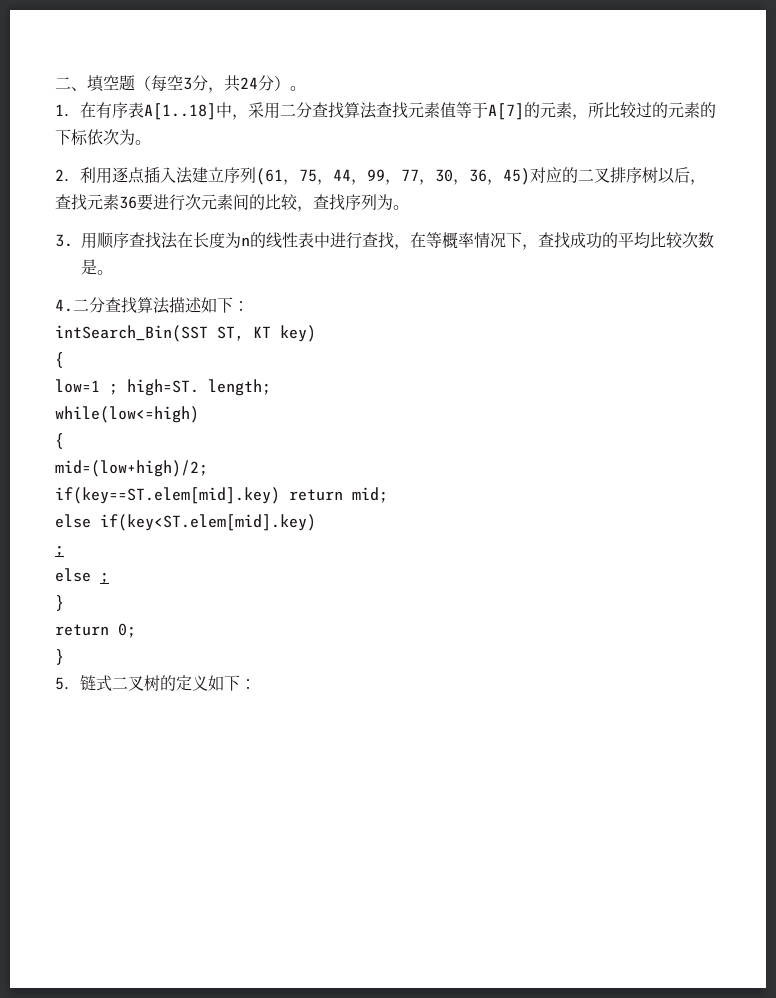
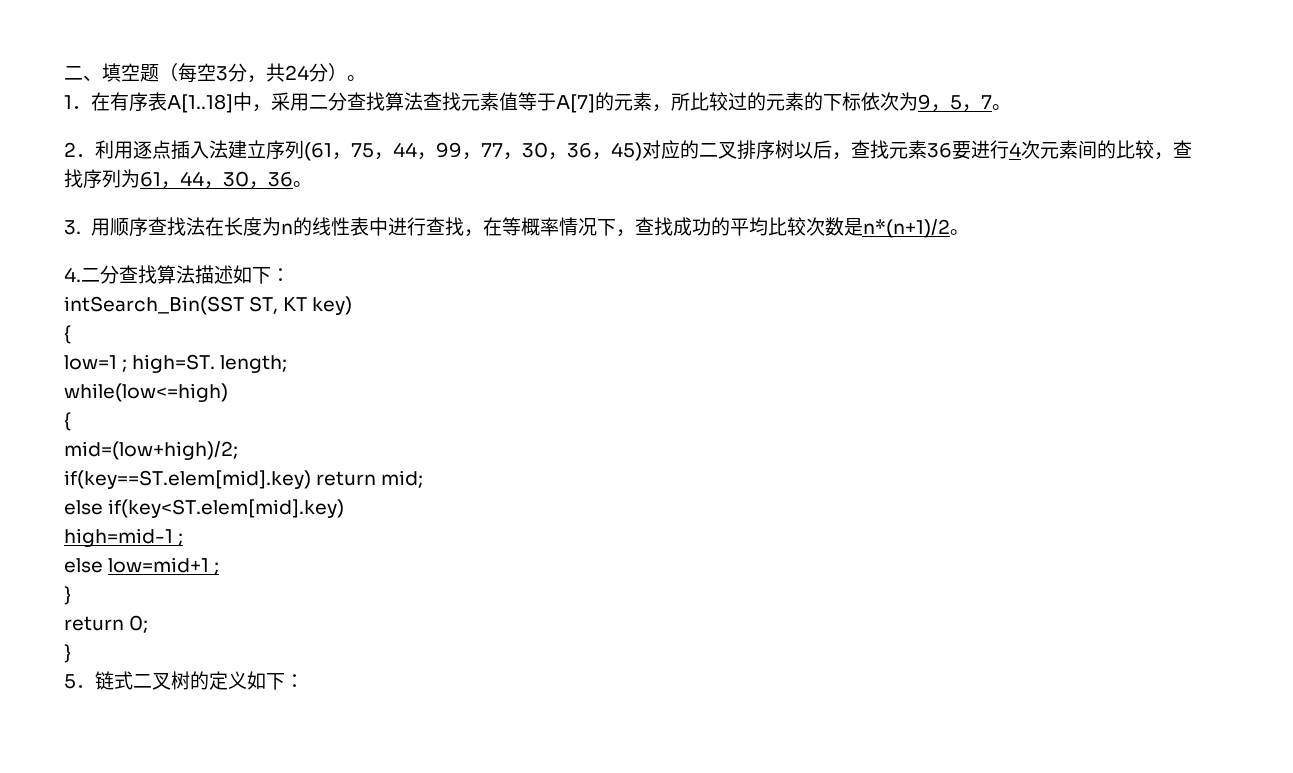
- 1．在有序表A[1..18]中，采用二分查找算法查找元素值等于A[7]的元素，所比较过的元素的下标依次为。
+ 1．在有序表A[1..18]中，采用二分查找算法查找元素值等于A[7]的元素，所比较过的元素的下标依次为9，5，7。
- 2．利用逐点插入法建立序列(61，75，44，99，77，30，36，45)对应的二叉排序树以后，查找元素36要进行次元素间的比较，查找序列为。
+ 2．利用逐点插入法建立序列(61，75，44，99，77，30，36，45)对应的二叉排序树以后，查找元素36要进行4次元素间的比较，查找序列为61，44，30，36。
- 3.用顺序查找法在长度为n的线性表中进行查找，在等概率情况下，查找成功的平均比较次数是。
+ 3.用顺序查找法在长度为n的线性表中进行查找，在等概率情况下，查找成功的平均比较次数是n*(n+1)/2。
  else if(key<ST.elem[mid].key)
- ;
+ high=mid-1 ;
- else ;
+ else low=mid+1 ;

